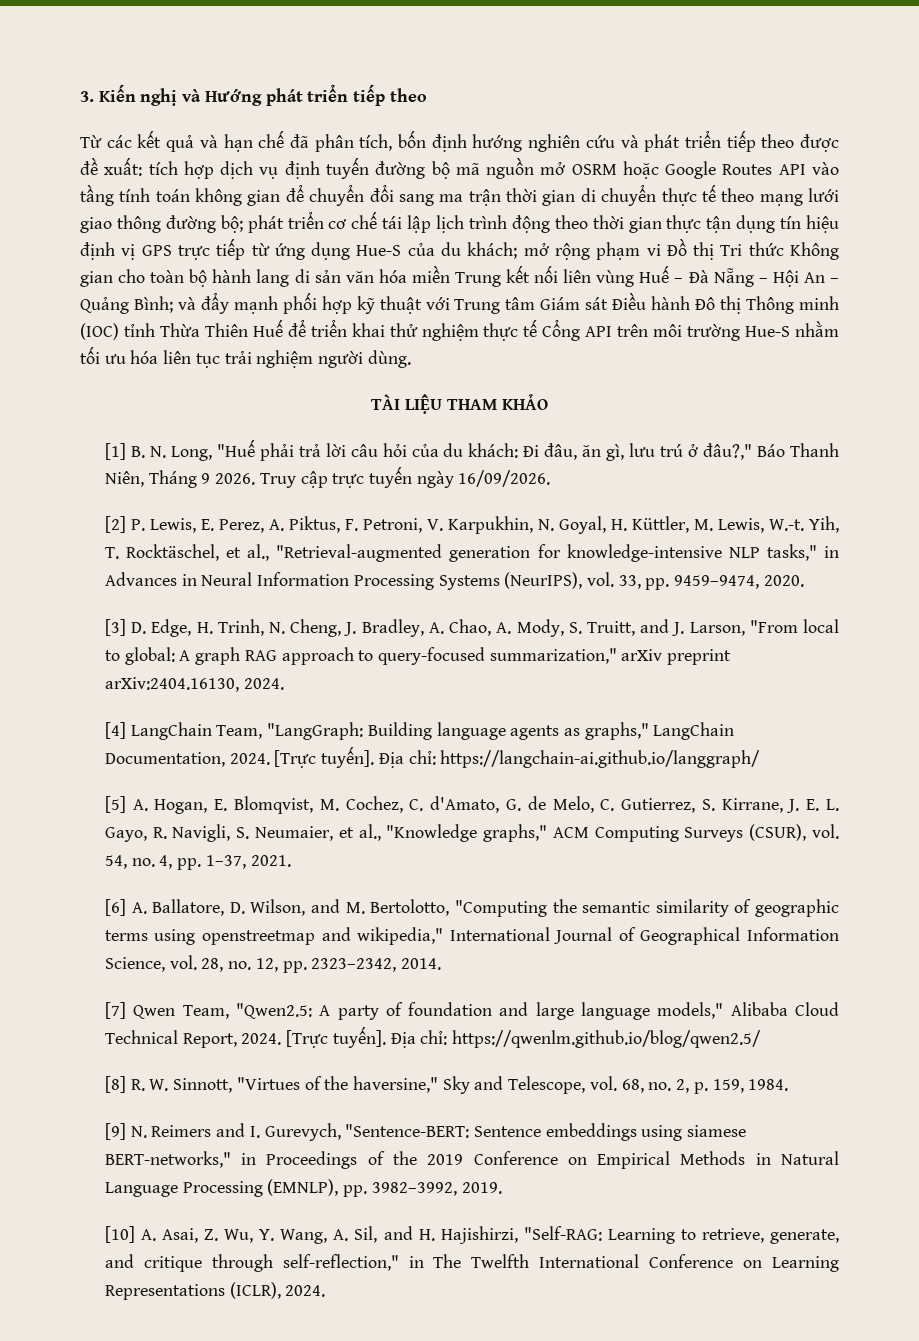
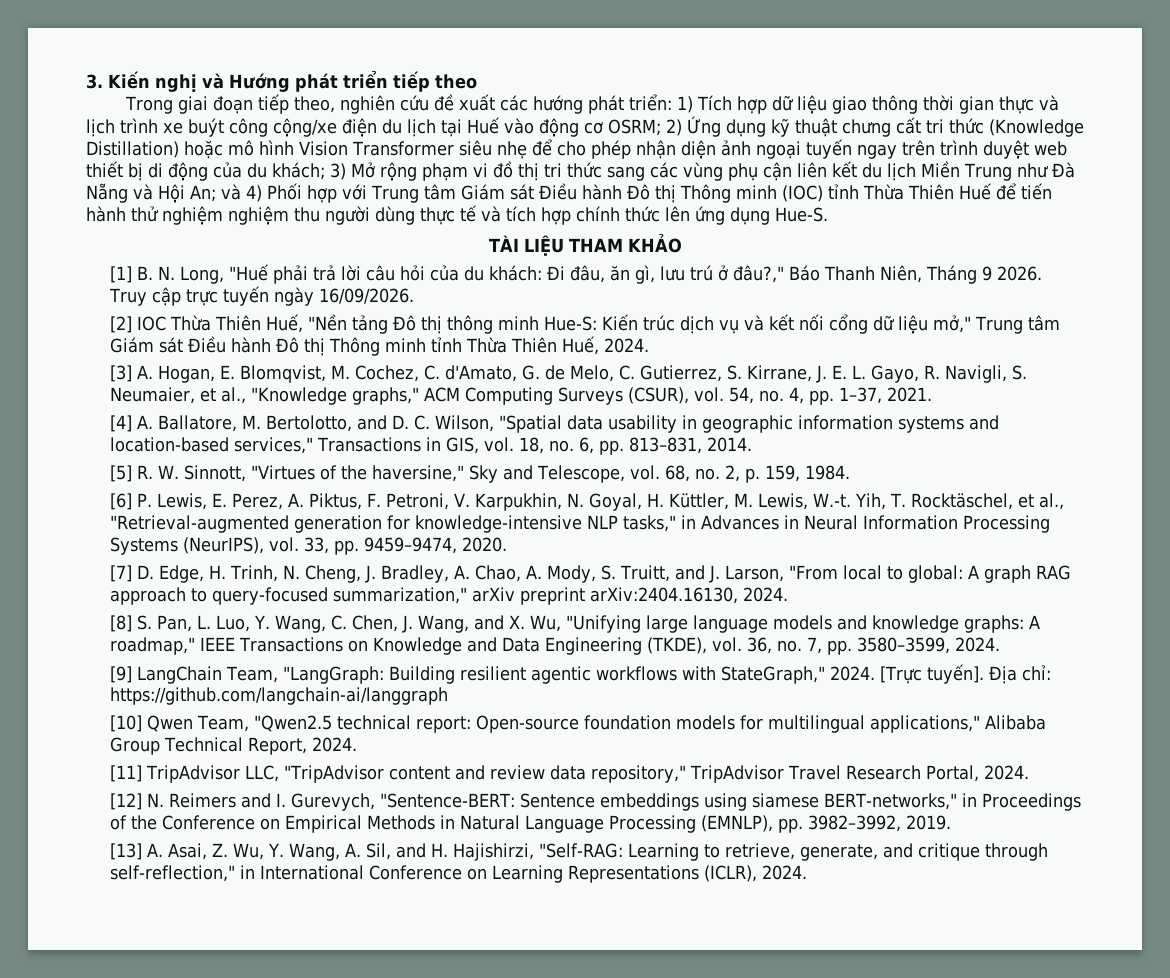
- Từ các kết quả và hạn chế đã phân tích, bốn định hướng nghiên cứu và phát triển tiếp theo được đề xuất: tích hợp dịch vụ định tuyến đường bộ mã nguồn mở OSRM hoặc Google Routes API vào tầng tính toán không gian để chuyển đổi sang ma trận thời gian di chuyển thực tế theo mạng lưới giao thông đường bộ; phát triển cơ chế tái lập lịch trình động theo thời gian thực tận dụng tín hiệu định vị GPS trực tiếp từ ứng dụng Hue-S của du khách; mở rộng phạm vi Đồ thị Tri thức Không gian cho toàn bộ hành lang di sản văn hóa miền Trung kết nối liên vùng Huế – Đà Nẵng – Hội An – Quảng Bình; và đẩy mạnh phối hợp kỹ thuật với Trung tâm Giám sát Điều hành Đô thị Thông minh (IOC) tỉnh Thừa Thiên Huế để triển khai thử nghiệm thực tế Cổng API trên môi trường Hue-S nhằm tối ưu hóa liên tục trải nghiệm người dùng.
+ Trong giai đoạn tiếp theo, nghiên cứu đề xuất các hướng phát triển: 1) Tích hợp dữ liệu giao thông thời gian thực và lịch trình xe buýt công cộng/xe điện du lịch tại Huế vào động cơ OSRM; 2) Ứng dụng kỹ thuật chưng cất tri thức (Knowledge Distillation) hoặc mô hình Vision Transformer siêu nhẹ để cho phép nhận diện ảnh ngoại tuyến ngay trên trình duyệt web thiết bị di động của du khách; 3) Mở rộng phạm vi đồ thị tri thức sang các vùng phụ cận liên kết du lịch Miền Trung như Đà Nẵng và Hội An; và 4) Phối hợp với Trung tâm Giám sát Điều hành Đô thị Thông minh (IOC) tỉnh Thừa Thiên Huế để tiến hành thử nghiệm nghiệm thu người dùng thực tế và tích hợp chính thức lên ứng dụng Hue-S.
- [2] P. Lewis, E. Perez, A. Piktus, F. Petroni, V. Karpukhin, N. Goyal, H. Küttler, M. Lewis, W.-t. Yih, T. Rocktäschel, et al., "Retrieval-augmented generation for knowledge-intensive NLP tasks," in Advances in Neural Information Processing Systems (NeurIPS), vol. 33, pp. 9459–9474, 2020.
+ [2] IOC Thừa Thiên Huế, "Nền tảng Đô thị thông minh Hue-S: Kiến trúc dịch vụ và kết nối cổng dữ liệu mở," Trung tâm Giám sát Điều hành Đô thị Thông minh tỉnh Thừa Thiên Huế, 2024.
+ [3] A. Hogan, E. Blomqvist, M. Cochez, C. d'Amato, G. de Melo, C. Gutierrez, S. Kirrane, J. E. L. Gayo, R. Navigli, S. Neumaier, et al., "Knowledge graphs," ACM Computing Surveys (CSUR), vol. 54, no. 4, pp. 1–37, 2021.
+ [4] A. Ballatore, M. Bertolotto, and D. C. Wilson, "Spatial data usability in geographic information systems and location-based services," Transactions in GIS, vol. 18, no. 6, pp. 813–831, 2014.
+ [5] R. W. Sinnott, "Virtues of the haversine," Sky and Telescope, vol. 68, no. 2, p. 159, 1984.
+ [6] P. Lewis, E. Perez, A. Piktus, F. Petroni, V. Karpukhin, N. Goyal, H. Küttler, M. Lewis, W.-t. Yih, T. Rocktäschel, et al., "Retrieval-augmented generation for knowledge-intensive NLP tasks," in Advances in Neural Information Processing Systems (NeurIPS), vol. 33, pp. 9459–9474, 2020.
- [3] D. Edge, H. Trinh, N. Cheng, J. Bradley, A. Chao, A. Mody, S. Truitt, and J. Larson, "From local to global: A graph RAG approach to query-focused summarization," arXiv preprint arXiv:2404.16130, 2024.
+ [7] D. Edge, H. Trinh, N. Cheng, J. Bradley, A. Chao, A. Mody, S. Truitt, and J. Larson, "From local to global: A graph RAG approach to query-focused summarization," arXiv preprint arXiv:2404.16130, 2024.
- [4] LangChain Team, "LangGraph: Building language agents as graphs," LangChain Documentation, 2024. [Trực tuyến]. Địa chỉ: https://langchain-ai.github.io/langgraph/
- [5] A. Hogan, E. Blomqvist, M. Cochez, C. d'Amato, G. de Melo, C. Gutierrez, S. Kirrane, J. E. L. Gayo, R. Navigli, S. Neumaier, et al., "Knowledge graphs," ACM Computing Surveys (CSUR), vol. 54, no. 4, pp. 1–37, 2021.
- [6] A. Ballatore, D. Wilson, and M. Bertolotto, "Computing the semantic similarity of geographic terms using openstreetmap and wikipedia," International Journal of Geographical Information Science, vol. 28, no. 12, pp. 2323–2342, 2014.
- [7] Qwen Team, "Qwen2.5: A party of foundation and large language models," Alibaba Cloud Technical Report, 2024. [Trực tuyến]. Địa chỉ: https://qwenlm.github.io/blog/qwen2.5/
- [8] R. W. Sinnott, "Virtues of the haversine," Sky and Telescope, vol. 68, no. 2, p. 159, 1984.
- [9] N. Reimers and I. Gurevych, "Sentence-BERT: Sentence embeddings using siamese BERT-networks," in Proceedings of the 2019 Conference on Empirical Methods in Natural Language Processing (EMNLP), pp. 3982–3992, 2019.
+ [8] S. Pan, L. Luo, Y. Wang, C. Chen, J. Wang, and X. Wu, "Unifying large language models and knowledge graphs: A roadmap," IEEE Transactions on Knowledge and Data Engineering (TKDE), vol. 36, no. 7, pp. 3580–3599, 2024.
+ [9] LangChain Team, "LangGraph: Building resilient agentic workflows with StateGraph," 2024. [Trực tuyến]. Địa chỉ: https://github.com/langchain-ai/langgraph
+ [10] Qwen Team, "Qwen2.5 technical report: Open-source foundation models for multilingual applications," Alibaba Group Technical Report, 2024.
+ [11] TripAdvisor LLC, "TripAdvisor content and review data repository," TripAdvisor Travel Research Portal, 2024.
+ [12] N. Reimers and I. Gurevych, "Sentence-BERT: Sentence embeddings using siamese BERT-networks," in Proceedings of the Conference on Empirical Methods in Natural Language Processing (EMNLP), pp. 3982–3992, 2019.
- [10] A. Asai, Z. Wu, Y. Wang, A. Sil, and H. Hajishirzi, "Self-RAG: Learning to retrieve, generate, and critique through self-reflection," in The Twelfth International Conference on Learning Representations (ICLR), 2024.
+ [13] A. Asai, Z. Wu, Y. Wang, A. Sil, and H. Hajishirzi, "Self-RAG: Learning to retrieve, generate, and critique through self-reflection," in International Conference on Learning Representations (ICLR), 2024.

